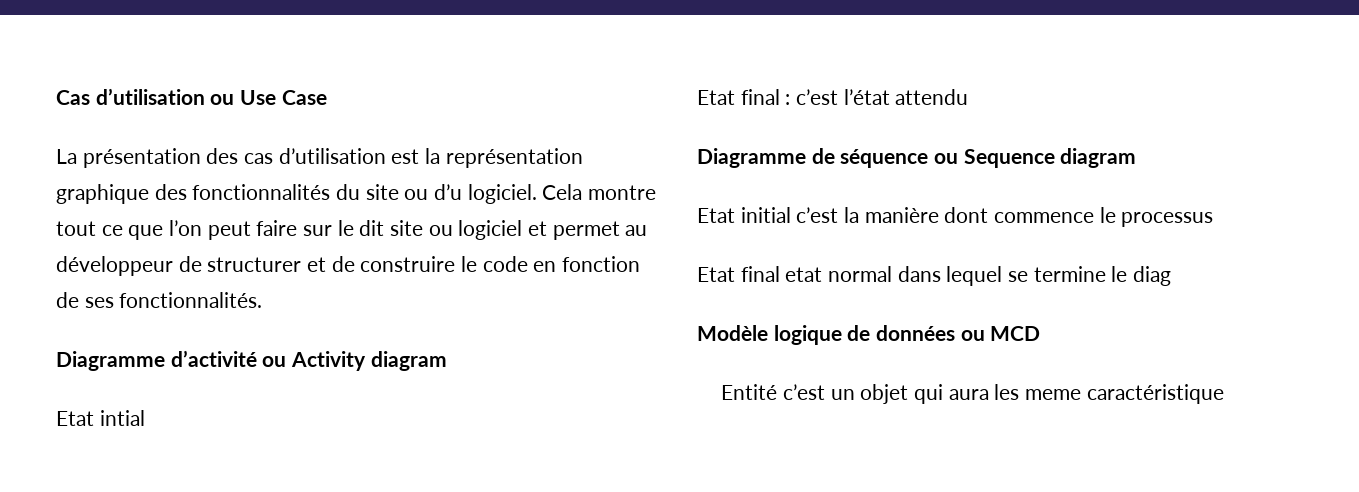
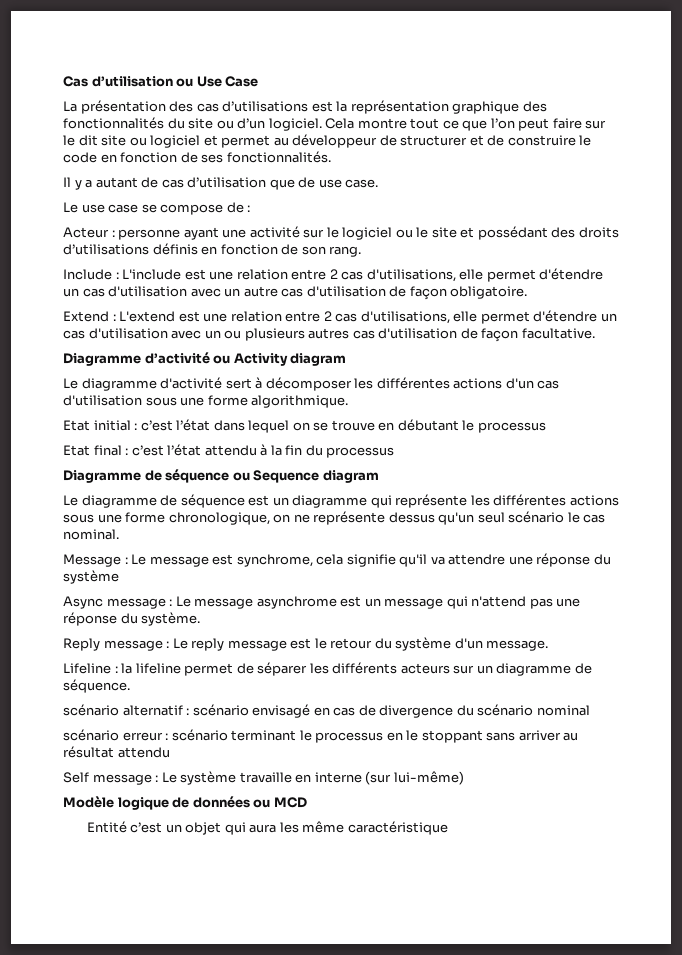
- La présentation des cas d’utilisation est la représentation graphique des fonctionnalités du site ou d’u logiciel.
+ La présentation des cas d’utilisations est la représentation graphique des fonctionnalités du site ou d’un logiciel.
+ Il y a autant de cas d’utilisation que de use case.
+ Le use case se compose de :
+ Acteur : personne ayant une activité sur le logiciel ou le site et possédant des droits d’utilisations définis en fonction de son rang.
+ Include : L'include est une relation entre 2 cas d'utilisations, elle permet d'étendre un cas d'utilisation avec un autre cas d'utilisation de façon obligatoire.
+ Extend : L'extend est une relation entre 2 cas d'utilisations, elle permet d'étendre un cas d'utilisation avec un ou plusieurs autres cas d'utilisation de façon facultative.
- Etat intial
+ Le diagramme d'activité sert à décomposer les différentes actions d'un cas d'utilisation sous une forme algorithmique.
+ Etat initial : c’est l’état dans lequel on se trouve en débutant le processus
- Etat final : c’est l’état attendu
+ Etat final : c’est l’état attendu à la fin du processus
- Etat initial c’est la manière dont commence le processus
- Etat final etat normal dans lequel se termine le diag
+ Le diagramme de séquence est un diagramme qui représente les différentes actions sous une forme chronologique, on ne représente dessus qu'un seul scénario le cas nominal.
+ Message : Le message est synchrome, cela signifie qu'il va attendre une réponse du système
+ Async message : Le message asynchrome est un message qui n'attend pas une réponse du système.
+ Reply message : Le reply message est le retour du système d'un message.
+ Lifeline : la lifeline permet de séparer les différents acteurs sur un diagramme de séquence.
+ scénario alternatif : scénario envisagé en cas de divergence du scénario nominal
+ scénario erreur : scénario terminant le processus en le stoppant sans arriver au résultat attendu
+ Self message : Le système travaille en interne (sur lui-même)
- Entité c’est un objet qui aura les meme caractéristique
+ Entité c’est un objet qui aura les même caractéristique

